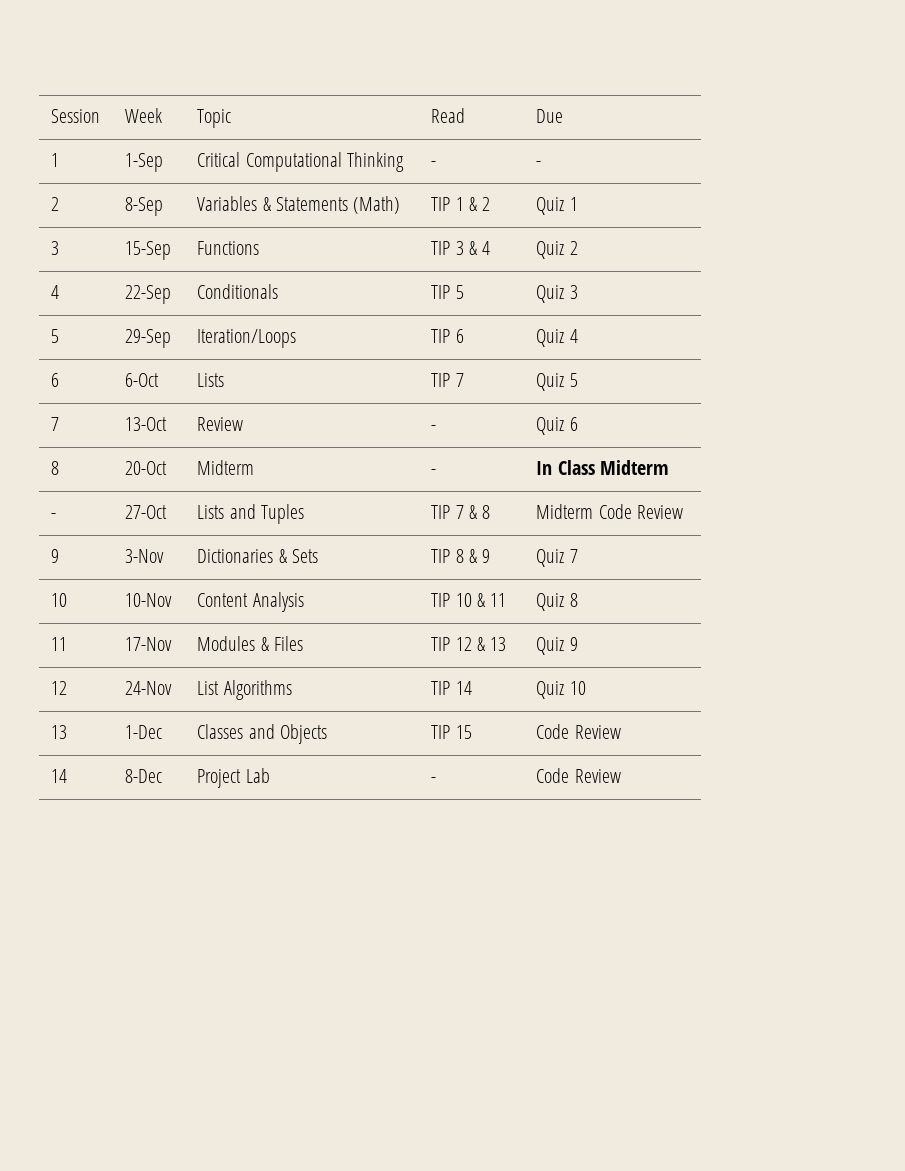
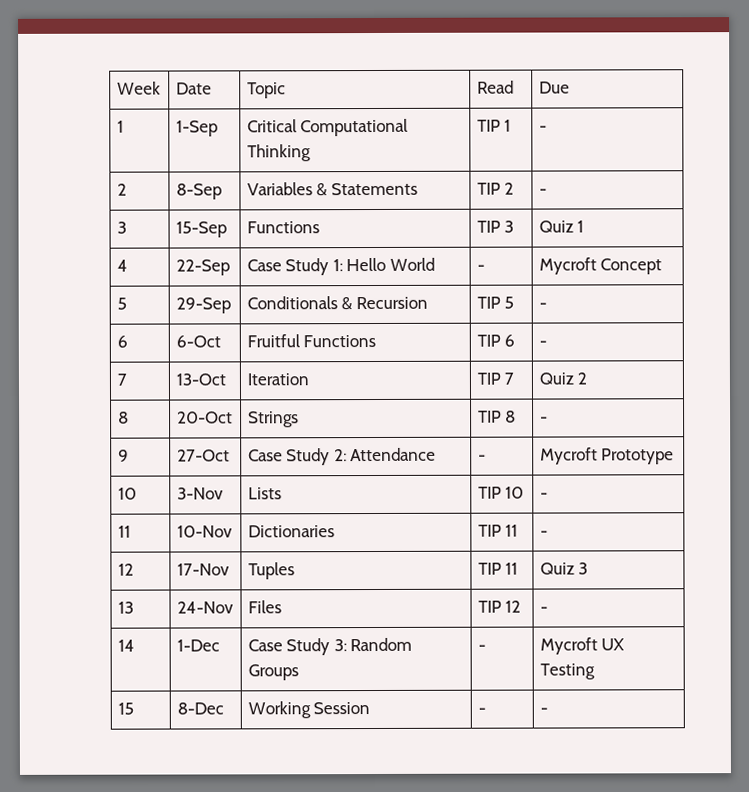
- Session | Week | Topic | Read | Due
+ Week | Date | Topic | Read | Due
- 1 | 1-Sep | Critical Computational Thinking | - | -
+ 1 | 1-Sep | Critical Computational Thinking | TIP 1 | -
- 2 | 8-Sep | Variables & Statements (Math) | TIP 1 & 2 | Quiz 1
+ 2 | 8-Sep | Variables & Statements | TIP 2 | -
- 3 | 15-Sep | Functions | TIP 3 & 4 | Quiz 2
+ 3 | 15-Sep | Functions | TIP 3 | Quiz 1
- 4 | 22-Sep | Conditionals | TIP 5 | Quiz 3
- 5 | 29-Sep | Iteration/Loops | TIP 6 | Quiz 4
- 6 | 6-Oct | Lists | TIP 7 | Quiz 5
- 7 | 13-Oct | Review | - | Quiz 6
- 8 | 20-Oct | Midterm | - | In Class Midterm
- - | 27-Oct | Lists and Tuples | TIP 7 & 8 | Midterm Code Review
- 9 | 3-Nov | Dictionaries & Sets | TIP 8 & 9 | Quiz 7
- 10 | 10-Nov | Content Analysis | TIP 10 & 11 | Quiz 8
- 11 | 17-Nov | Modules & Files | TIP 12 & 13 | Quiz 9
- 12 | 24-Nov | List Algorithms | TIP 14 | Quiz 10
- 13 | 1-Dec | Classes and Objects | TIP 15 | Code Review
- 14 | 8-Dec | Project Lab | - | Code Review
+ 4 | 22-Sep | Case Study 1: Hello World | - | Mycroft Concept
+ 5 | 29-Sep | Conditionals & Recursion | TIP 5 | -
+ 6 | 6-Oct | Fruitful Functions | TIP 6 | -
+ 7 | 13-Oct | Iteration | TIP 7 | Quiz 2
+ 8 | 20-Oct | Strings | TIP 8 | -
+ 9 | 27-Oct | Case Study 2: Attendance | - | Mycroft Prototype
+ 10 | 3-Nov | Lists | TIP 10 | -
+ 11 | 10-Nov | Dictionaries | TIP 11 | -
+ 12 | 17-Nov | Tuples | TIP 11 | Quiz 3
+ 13 | 24-Nov | Files | TIP 12 | -
+ 14 | 1-Dec | Case Study 3: Random Groups | - | Mycroft UX Testing
+ 15 | 8-Dec | Working Session | - | -

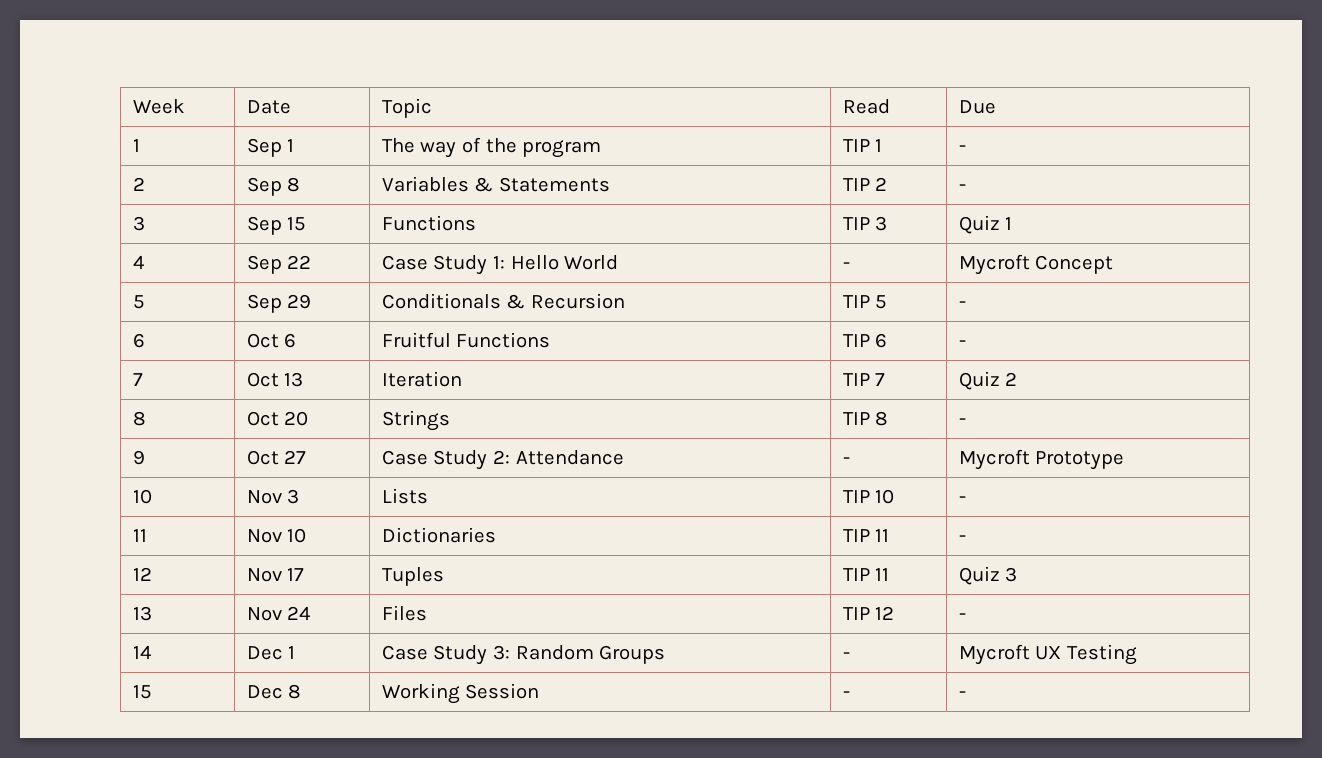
- 1 | 1-Sep | Critical Computational Thinking | TIP 1 | -
+ 1 | Sep 1 | The way of the program | TIP 1 | -
- 2 | 8-Sep | Variables & Statements | TIP 2 | -
+ 2 | Sep 8 | Variables & Statements | TIP 2 | -
- 3 | 15-Sep | Functions | TIP 3 | Quiz 1
+ 3 | Sep 15 | Functions | TIP 3 | Quiz 1
- 4 | 22-Sep | Case Study 1: Hello World | - | Mycroft Concept
+ 4 | Sep 22 | Case Study 1: Hello World | - | Mycroft Concept
- 5 | 29-Sep | Conditionals & Recursion | TIP 5 | -
+ 5 | Sep 29 | Conditionals & Recursion | TIP 5 | -
- 6 | 6-Oct | Fruitful Functions | TIP 6 | -
+ 6 | Oct 6 | Fruitful Functions | TIP 6 | -
- 7 | 13-Oct | Iteration | TIP 7 | Quiz 2
+ 7 | Oct 13 | Iteration | TIP 7 | Quiz 2
- 8 | 20-Oct | Strings | TIP 8 | -
+ 8 | Oct 20 | Strings | TIP 8 | -
- 9 | 27-Oct | Case Study 2: Attendance | - | Mycroft Prototype
+ 9 | Oct 27 | Case Study 2: Attendance | - | Mycroft Prototype
- 10 | 3-Nov | Lists | TIP 10 | -
+ 10 | Nov 3 | Lists | TIP 10 | -
- 11 | 10-Nov | Dictionaries | TIP 11 | -
+ 11 | Nov 10 | Dictionaries | TIP 11 | -
- 12 | 17-Nov | Tuples | TIP 11 | Quiz 3
+ 12 | Nov 17 | Tuples | TIP 11 | Quiz 3
- 13 | 24-Nov | Files | TIP 12 | -
+ 13 | Nov 24 | Files | TIP 12 | -
- 14 | 1-Dec | Case Study 3: Random Groups | - | Mycroft UX Testing
+ 14 | Dec 1 | Case Study 3: Random Groups | - | Mycroft UX Testing
- 15 | 8-Dec | Working Session | - | -
+ 15 | Dec 8 | Working Session | - | -

